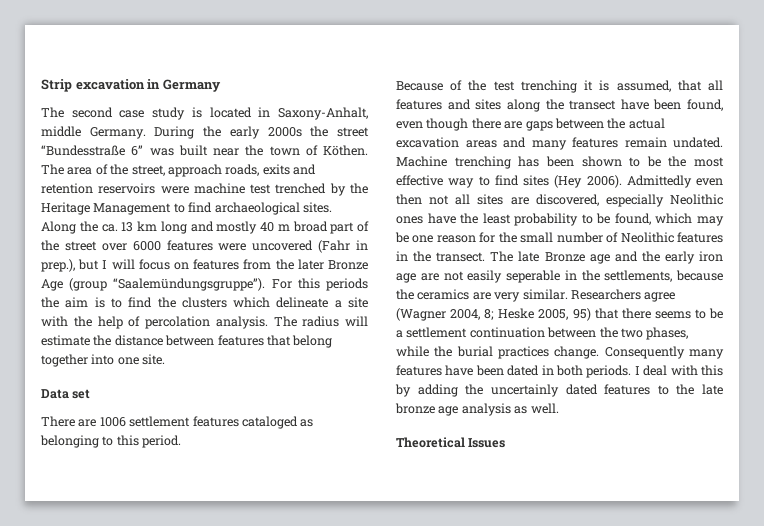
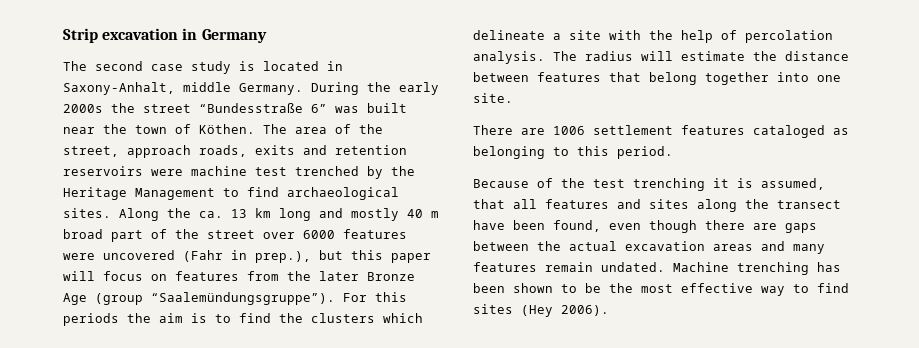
- Along the ca. 13 km long and mostly 40 m broad part of the street over 6000 features were uncovered (Fahr in prep.), but I will focus on features from the later Bronze Age (group “Saalemündungsgruppe”).
+ Along the ca. 13 km long and mostly 40 m broad part of the street over 6000 features were uncovered (Fahr in prep.), but this paper will focus on features from the later Bronze Age (group “Saalemündungsgruppe”).
- Data set
- Admittedly even then not all sites are discovered, especially Neolithic ones have the least probability to be found, which may be one reason for the small number of Neolithic features in the transect. The late Bronze age and the early iron age are not easily seperable in the settlements, because the ceramics are very similar. Researchers agree (Wagner 2004, 8; Heske 2005, 95) that there seems to be a settlement continuation between the two phases, while the burial practices change. Consequently many features have been dated in both periods. I deal with this by adding the uncertainly dated features to the late bronze age analysis as well.
- Theoretical Issues

